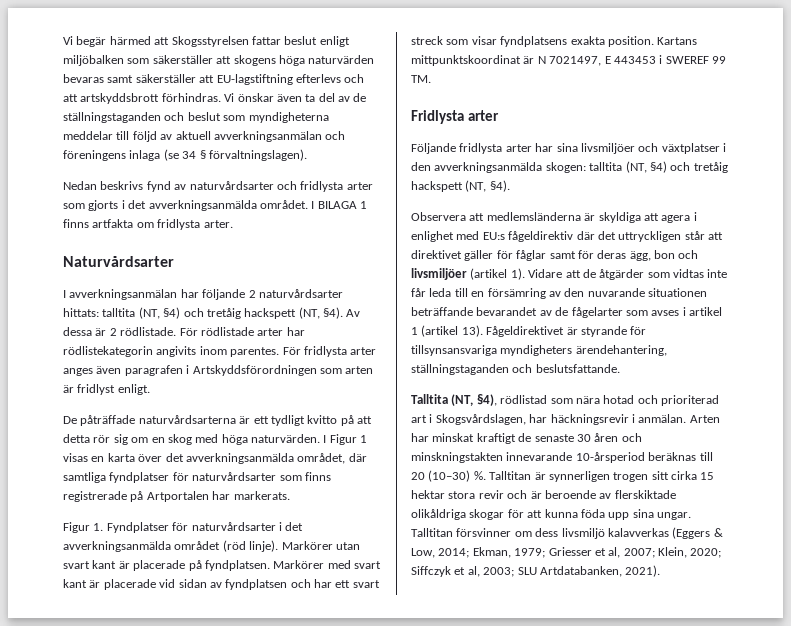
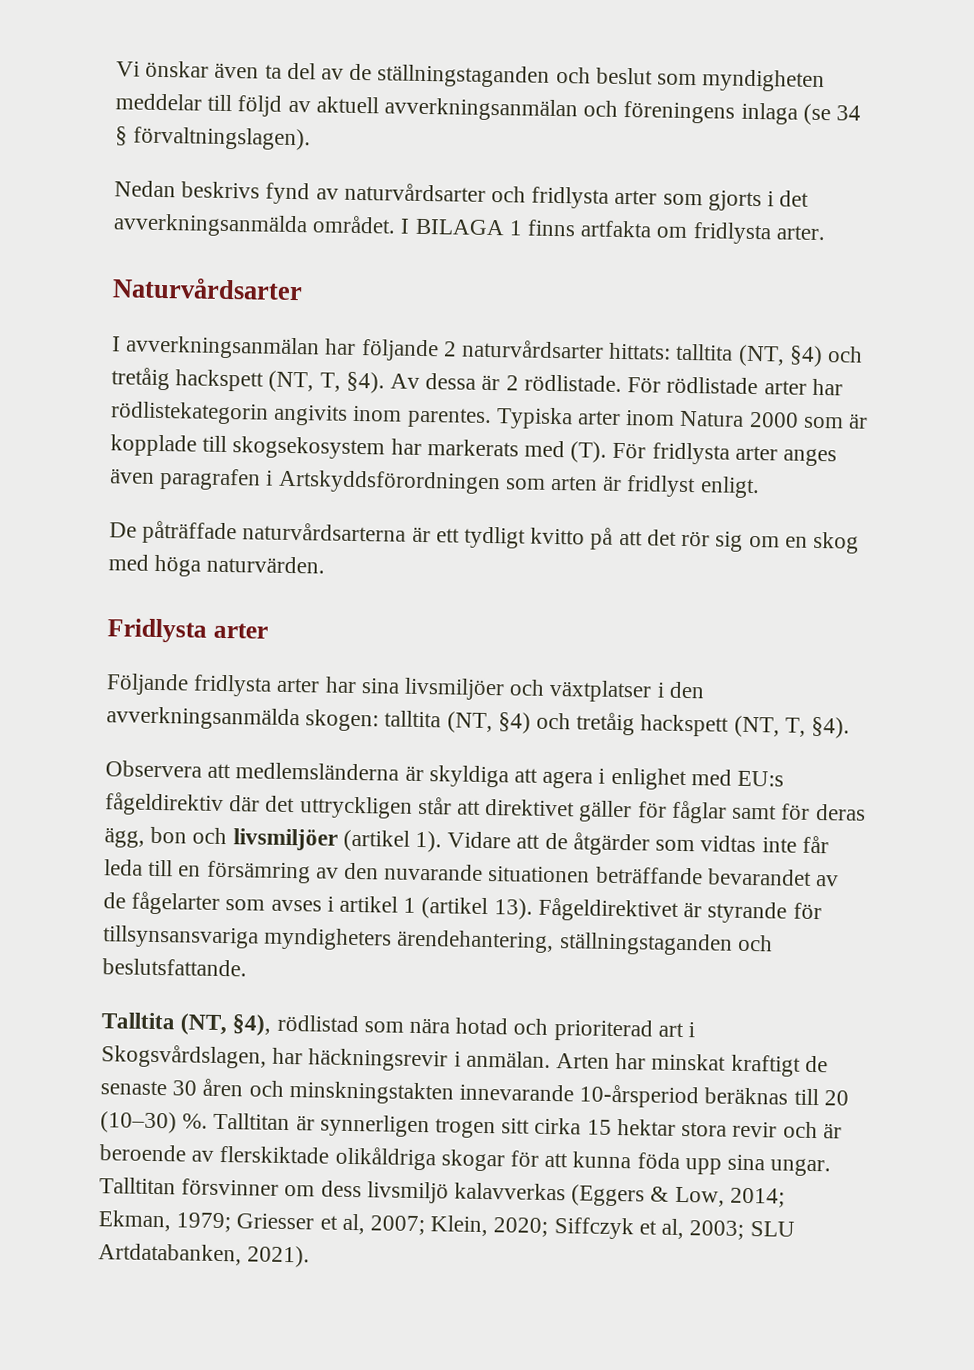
- Vi begär härmed att Skogsstyrelsen fattar beslut enligt miljöbalken som säkerställer att skogens höga naturvärden bevaras samt säkerställer att EU-lagstiftning efterlevs och att artskyddsbrott förhindras. Vi önskar även ta del av de ställningstaganden och beslut som myndigheterna meddelar till följd av aktuell avverkningsanmälan och föreningens inlaga (se 34 § förvaltningslagen).
+ Vi önskar även ta del av de ställningstaganden och beslut som myndigheten meddelar till följd av aktuell avverkningsanmälan och föreningens inlaga (se 34 § förvaltningslagen).
- I avverkningsanmälan har följande 2 naturvårdsarter hittats: talltita (NT, §4) och tretåig hackspett (NT, §4).
+ I avverkningsanmälan har följande 2 naturvårdsarter hittats: talltita (NT, §4) och tretåig hackspett (NT, T, §4).
- För fridlysta arter anges även paragrafen i Artskyddsförordningen som arten är fridlyst enligt.
+ Typiska arter inom Natura 2000 som är kopplade till skogsekosystem har markerats med (T). För fridlysta arter anges även paragrafen i Artskyddsförordningen som arten är fridlyst enligt.
- De påträffade naturvårdsarterna är ett tydligt kvitto på att detta rör sig om en skog med höga naturvärden. I Figur 1 visas en karta över det avverkningsanmälda området, där samtliga fyndplatser för naturvårdsarter som finns registrerade på Artportalen har markerats.
- Figur 1. Fyndplatser för naturvårdsarter i det avverkningsanmälda området (röd linje). Markörer utan svart kant är placerade på fyndplatsen. Markörer med svart kant är placerade vid sidan av fyndplatsen och har ett svart streck som visar fyndplatsens exakta position. Kartans mittpunktskoordinat är N 7021497, E 443453 i SWEREF 99 TM.
+ De påträffade naturvårdsarterna är ett tydligt kvitto på att det rör sig om en skog med höga naturvärden.
- Följande fridlysta arter har sina livsmiljöer och växtplatser i den avverkningsanmälda skogen: talltita (NT, §4) och tretåig hackspett (NT, §4).
+ Följande fridlysta arter har sina livsmiljöer och växtplatser i den avverkningsanmälda skogen: talltita (NT, §4) och tretåig hackspett (NT, T, §4).

